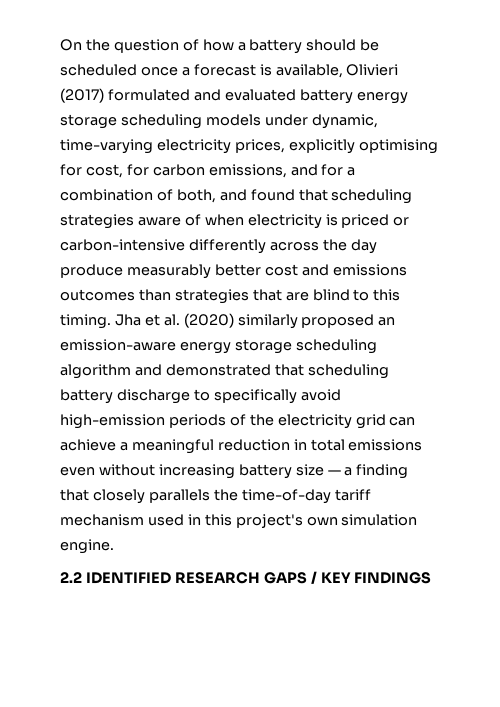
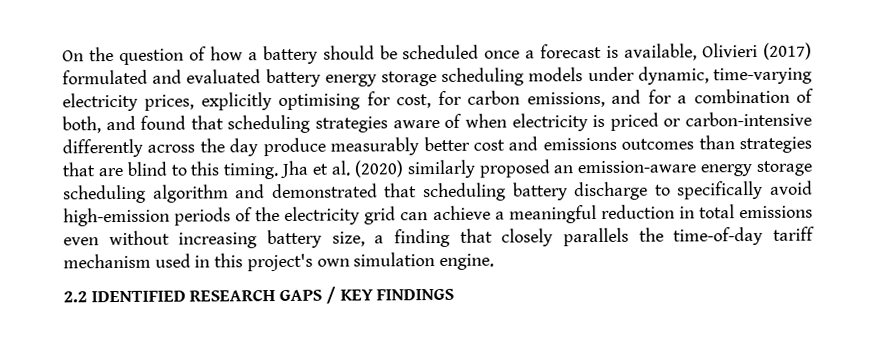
- Jha et al. (2020) similarly proposed an emission-aware energy storage scheduling algorithm and demonstrated that scheduling battery discharge to specifically avoid high-emission periods of the electricity grid can achieve a meaningful reduction in total emissions even without increasing battery size — a finding that closely parallels the time-of-day tariff mechanism used in this project's own simulation engine.
+ Jha et al. (2020) similarly proposed an emission-aware energy storage scheduling algorithm and demonstrated that scheduling battery discharge to specifically avoid high-emission periods of the electricity grid can achieve a meaningful reduction in total emissions even without increasing battery size, a finding that closely parallels the time-of-day tariff mechanism used in this project's own simulation engine.

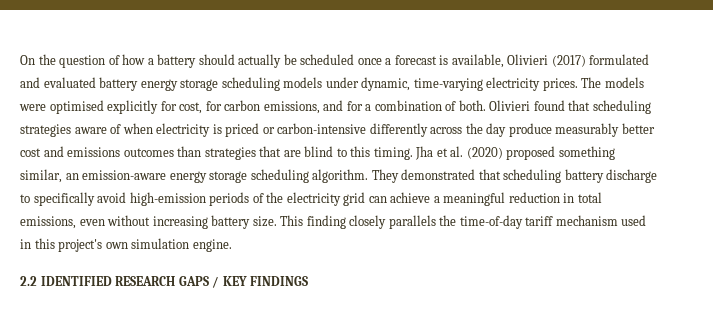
- On the question of how a battery should be scheduled once a forecast is available, Olivieri (2017) formulated and evaluated battery energy storage scheduling models under dynamic, time-varying electricity prices, explicitly optimising for cost, for carbon emissions, and for a combination of both, and found that scheduling strategies aware of when electricity is priced or carbon-intensive differently across the day produce measurably better cost and emissions outcomes than strategies that are blind to this timing.
+ On the question of how a battery should actually be scheduled once a forecast is available, Olivieri (2017) formulated and evaluated battery energy storage scheduling models under dynamic, time-varying electricity prices. The models were optimised explicitly for cost, for carbon emissions, and for a combination of both. Olivieri found that scheduling strategies aware of when electricity is priced or carbon-intensive differently across the day produce measurably better cost and emissions outcomes than strategies that are blind to this timing.
- Jha et al. (2020) similarly proposed an emission-aware energy storage scheduling algorithm and demonstrated that scheduling battery discharge to specifically avoid high-emission periods of the electricity grid can achieve a meaningful reduction in total emissions even without increasing battery size, a finding that closely parallels the time-of-day tariff mechanism used in this project's own simulation engine.
+ Jha et al. (2020) proposed something similar, an emission-aware energy storage scheduling algorithm. They demonstrated that scheduling battery discharge to specifically avoid high-emission periods of the electricity grid can achieve a meaningful reduction in total emissions, even without increasing battery size. This finding closely parallels the time-of-day tariff mechanism used in this project's own simulation engine.

